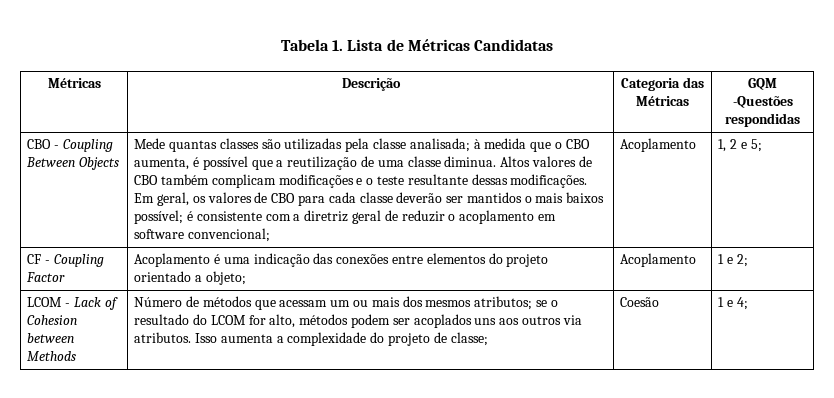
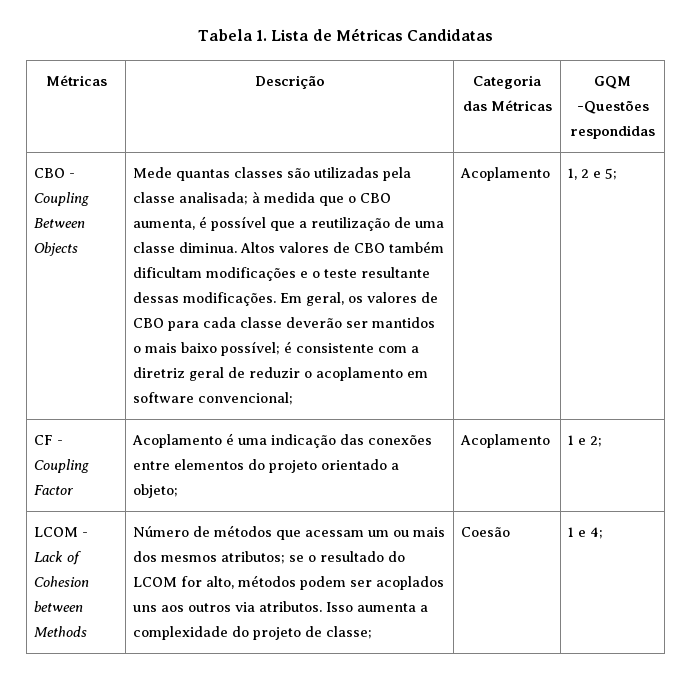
- Altos valores de CBO também complicam modificações e o teste resultante dessas modificações.
+ Altos valores de CBO também dificultam modificações e o teste resultante dessas modificações.
- Em geral, os valores de CBO para cada classe deverão ser mantidos o mais baixos possível; é consistente com a diretriz geral de reduzir o acoplamento em software convencional;
+ Em geral, os valores de CBO para cada classe deverão ser mantidos o mais baixo possível; é consistente com a diretriz geral de reduzir o acoplamento em software convencional;

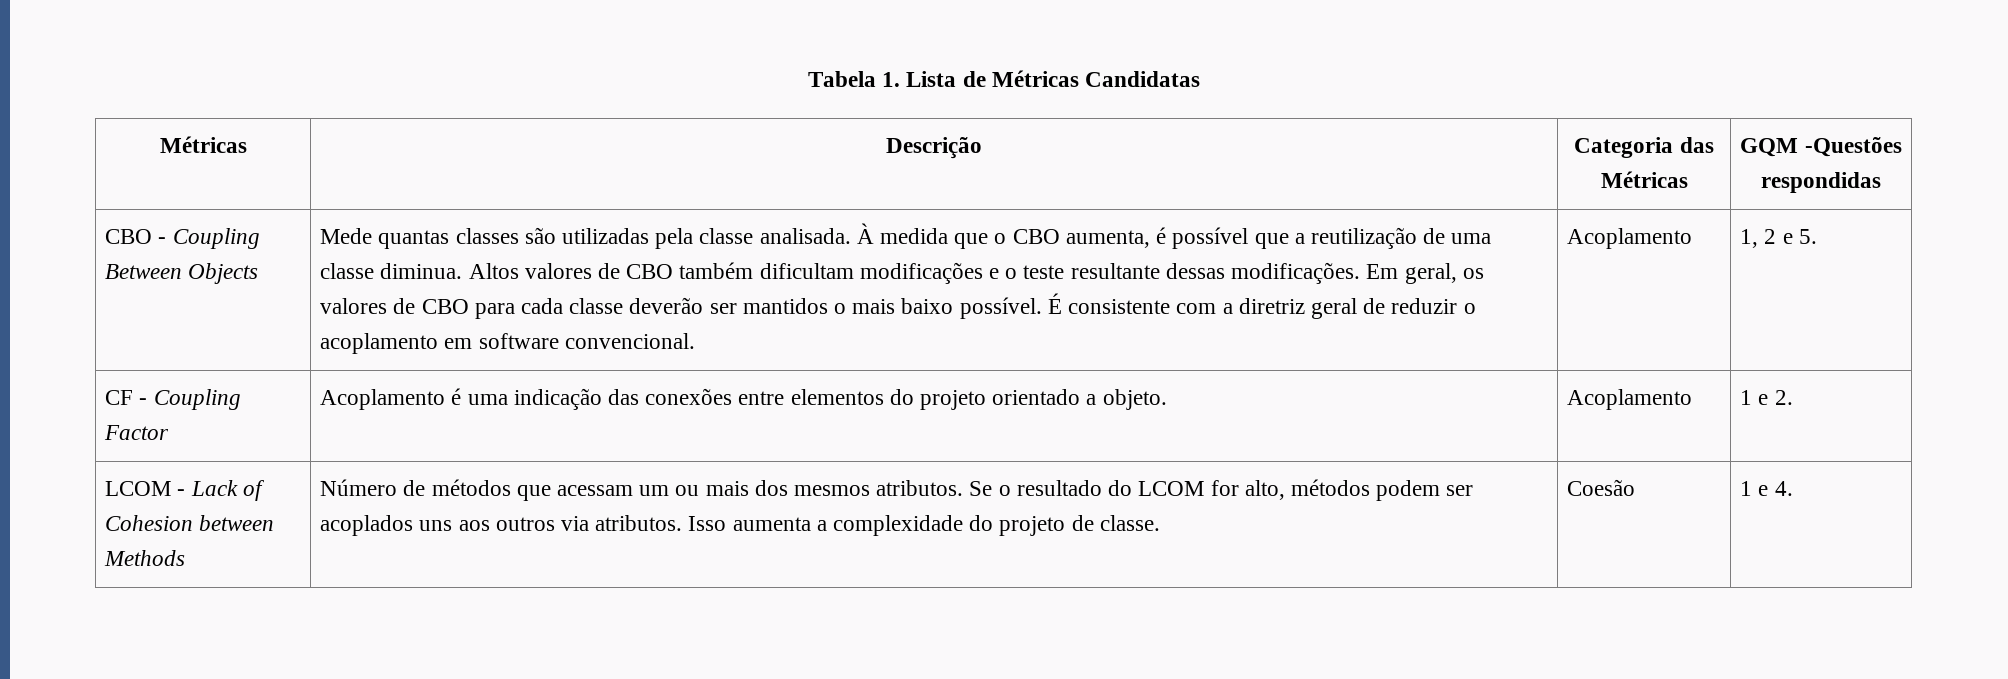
- Mede quantas classes são utilizadas pela classe analisada; à medida que o CBO aumenta, é possível que a reutilização de uma classe diminua.
+ Mede quantas classes são utilizadas pela classe analisada. À medida que o CBO aumenta, é possível que a reutilização de uma classe diminua.
- Em geral, os valores de CBO para cada classe deverão ser mantidos o mais baixo possível; é consistente com a diretriz geral de reduzir o acoplamento em software convencional;
+ Em geral, os valores de CBO para cada classe deverão ser mantidos o mais baixo possível. É consistente com a diretriz geral de reduzir o acoplamento em software convencional.
- 1, 2 e 5;
+ 1, 2 e 5.
- CF - Coupling Factor | Acoplamento é uma indicação das conexões entre elementos do projeto orientado a objeto; | Acoplamento | 1 e 2;
+ CF - Coupling Factor | Acoplamento é uma indicação das conexões entre elementos do projeto orientado a objeto. | Acoplamento | 1 e 2.
- Número de métodos que acessam um ou mais dos mesmos atributos; se o resultado do LCOM for alto, métodos podem ser acoplados uns aos outros via atributos.
+ Número de métodos que acessam um ou mais dos mesmos atributos. Se o resultado do LCOM for alto, métodos podem ser acoplados uns aos outros via atributos.
- Isso aumenta a complexidade do projeto de classe;
+ Isso aumenta a complexidade do projeto de classe.
- 1 e 4;
+ 1 e 4.

